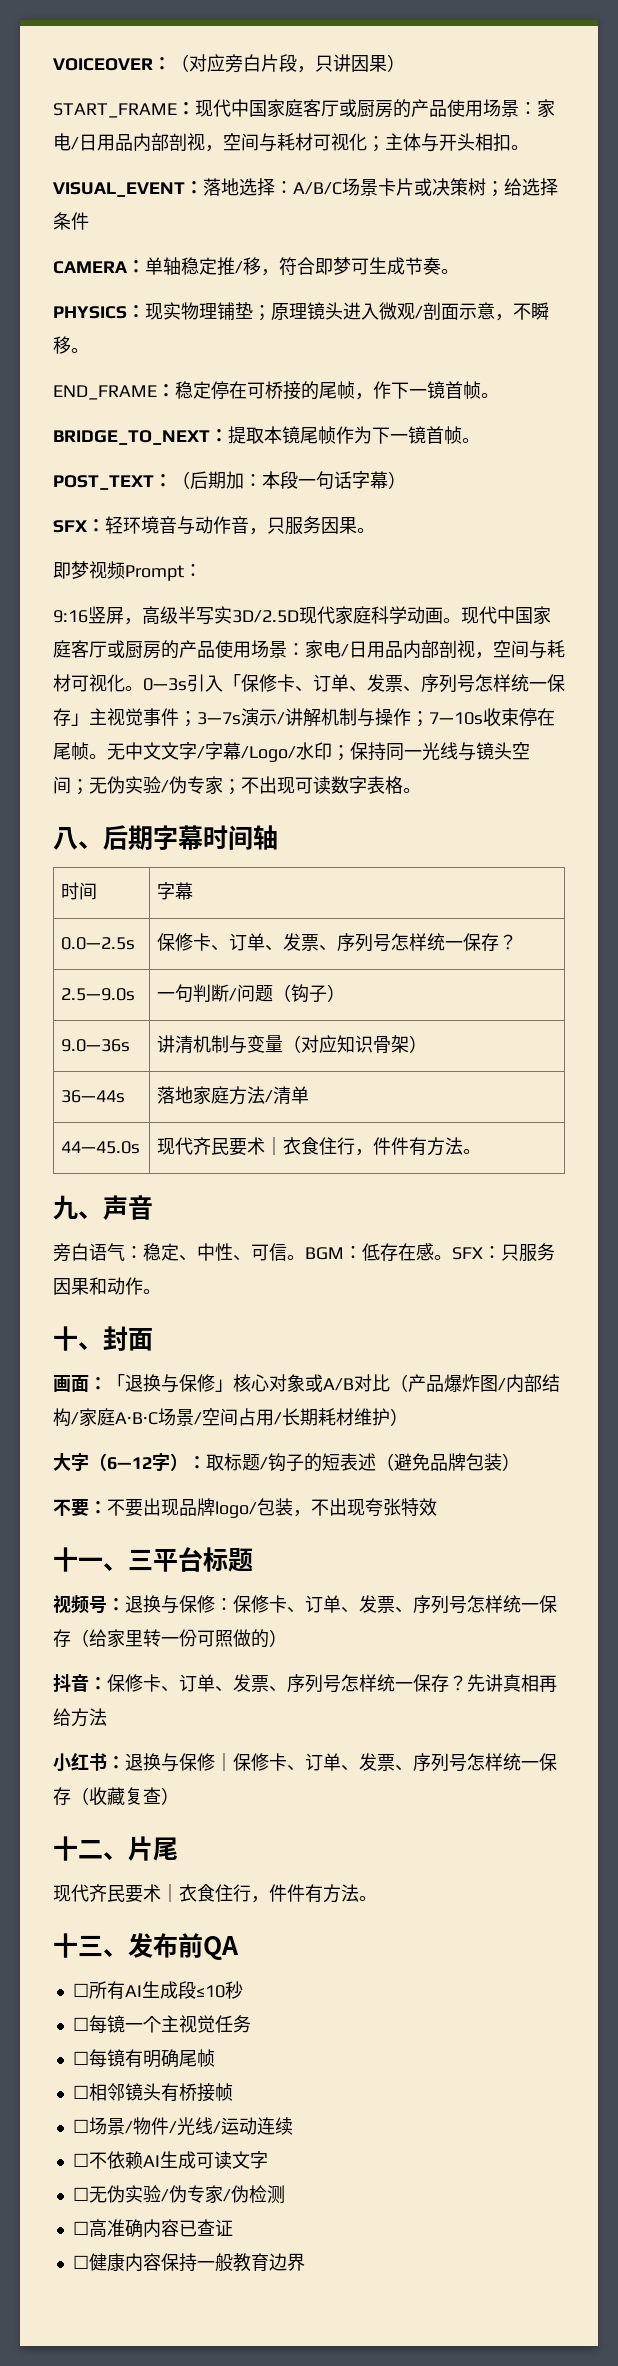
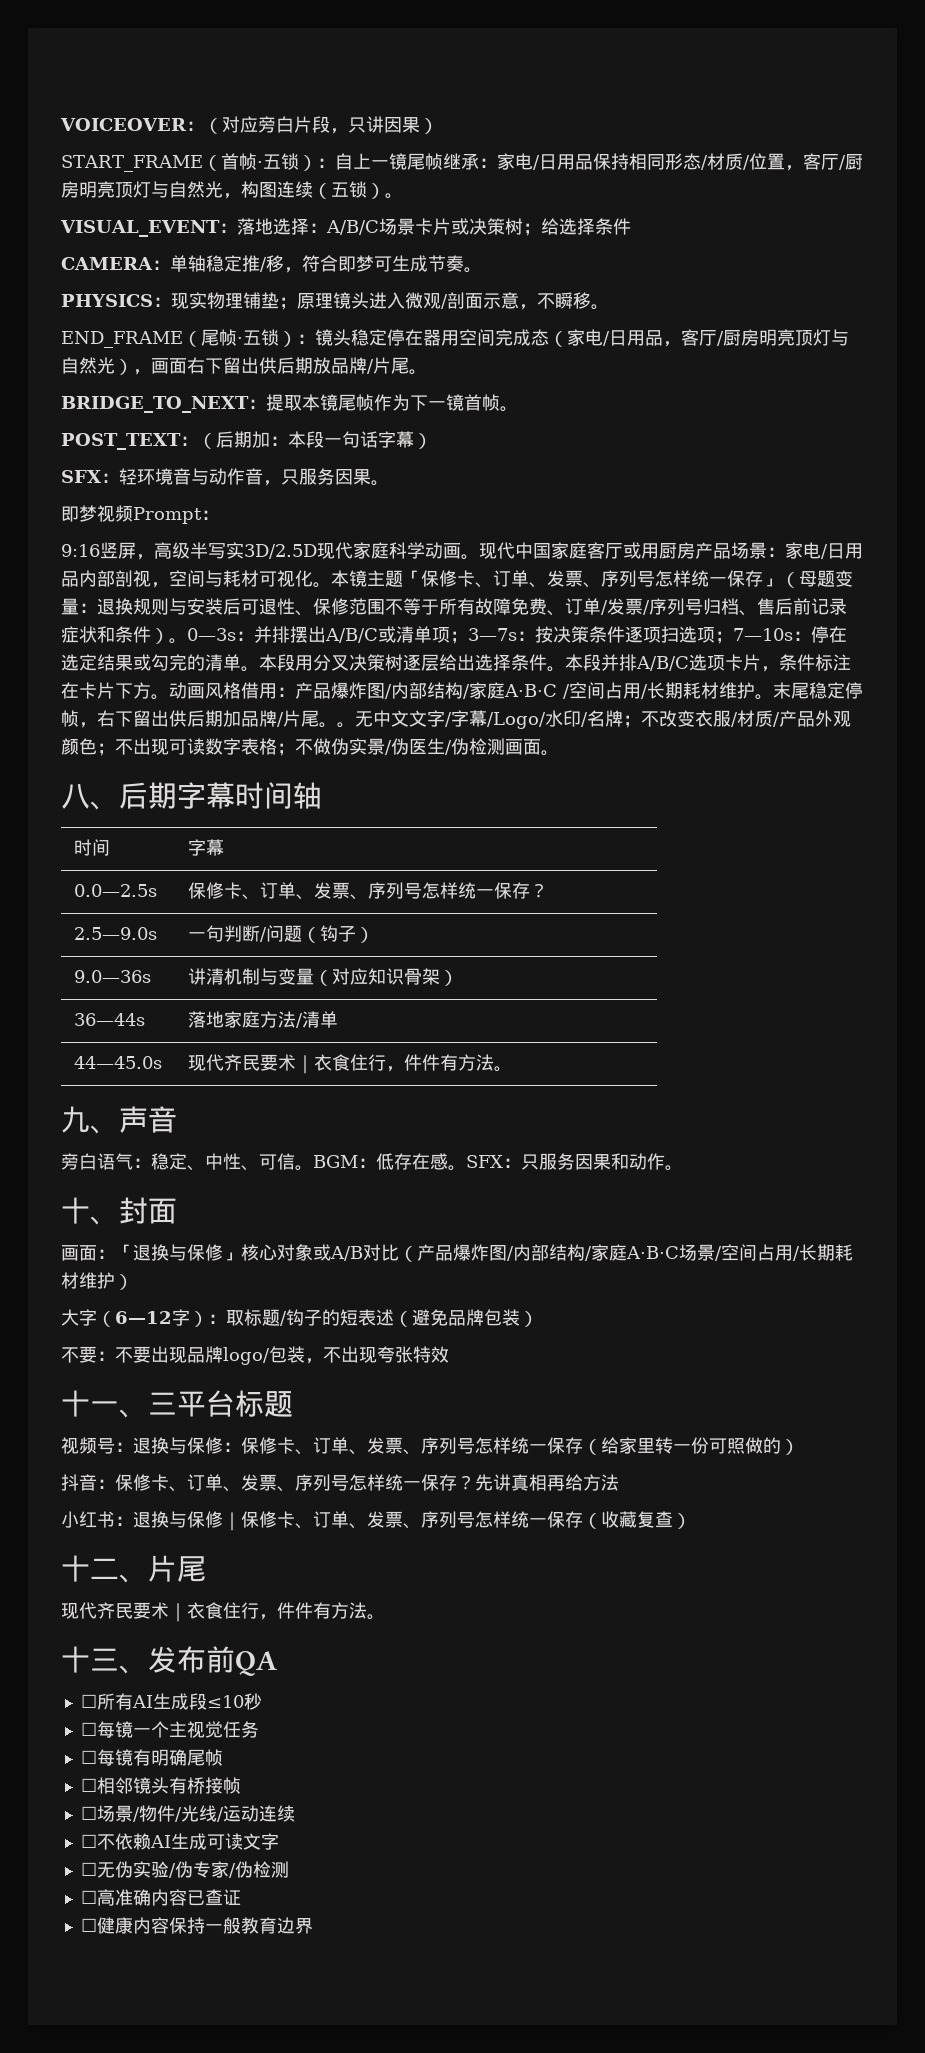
- START_FRAME：现代中国家庭客厅或厨房的产品使用场景：家电/日用品内部剖视，空间与耗材可视化；主体与开头相扣。
+ START_FRAME（首帧·五锁）：自上一镜尾帧继承：家电/日用品保持相同形态/材质/位置，客厅/厨房明亮顶灯与自然光，构图连续（五锁）。
- END_FRAME：稳定停在可桥接的尾帧，作下一镜首帧。
+ END_FRAME（尾帧·五锁）：镜头稳定停在器用空间完成态（家电/日用品，客厅/厨房明亮顶灯与自然光），画面右下留出供后期放品牌/片尾。
- 现代中国家庭客厅或厨房的产品使用场景：家电/日用品内部剖视，空间与耗材可视化。
+ 现代中国家庭客厅或用厨房产品场景：家电/日用品内部剖视，空间与耗材可视化。
- 0—3s引入「保修卡、订单、发票、序列号怎样统一保存」主视觉事件；3—7s演示/讲解机制与操作；7—10s收束停在尾帧。
+ 本镜主题「保修卡、订单、发票、序列号怎样统一保存」（母题变量：退换规则与安装后可退性、保修范围不等于所有故障免费、订单/发票/序列号归档、售后前记录症状和条件）。0—3s：并排摆出A/B/C或清单项；3—7s：按决策条件逐项扫选项；7—10s：停在选定结果或勾完的清单。本段用分叉决策树逐层给出选择条件。本段并排A/B/C选项卡片，条件标注在卡片下方。动画风格借用：产品爆炸图/内部结构/家庭A·B·C /空间占用/长期耗材维护。末尾稳定停帧，右下留出供后期加品牌/片尾。。
- 无中文文字/字幕/Logo/水印；保持同一光线与镜头空间；无伪实验/伪专家；不出现可读数字表格。
+ 无中文文字/字幕/Logo/水印/名牌；不改变衣服/材质/产品外观颜色；不出现可读数字表格；不做伪实景/伪医生/伪检测画面。

